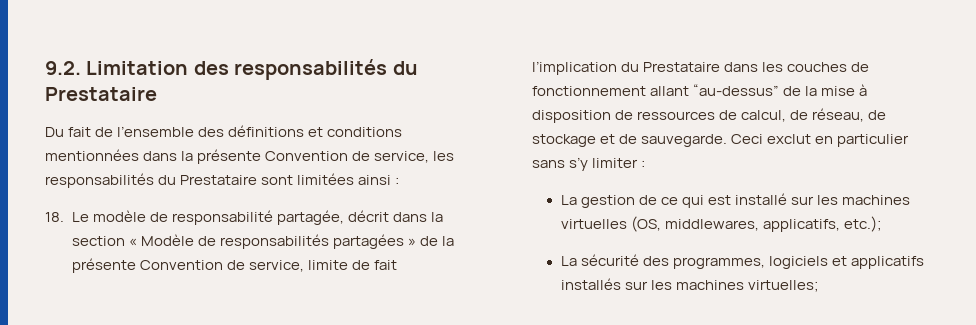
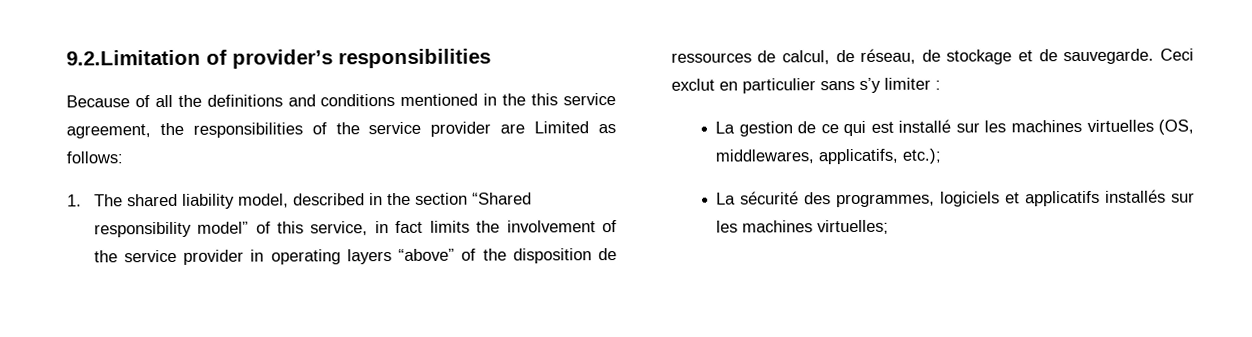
- 9.2. Limitation des responsabilités du Prestataire
- Du fait de l’ensemble des définitions et conditions mentionnées dans la présente Convention de service, les responsabilités du Prestataire sont limitées ainsi :
- 18. Le modèle de responsabilité partagée, décrit dans la section « Modèle de responsabilités partagées » de la présente Convention de service, limite de fait l’implication du Prestataire dans les couches de fonctionnement allant “au-dessus” de la mise à disposition de ressources de calcul, de réseau, de stockage et de sauvegarde.
+ 9.2.Limitation of provider’s responsibilities
+ Because of all the definitions and conditions mentioned in the this service agreement, the responsibilities of the service provider are Limited as follows:
+ 1. The shared liability model, described in the section “Shared responsibility model” of this service, in fact limits the involvement of the service provider in operating layers “above” of the disposition de ressources de calcul, de réseau, de stockage et de sauvegarde.

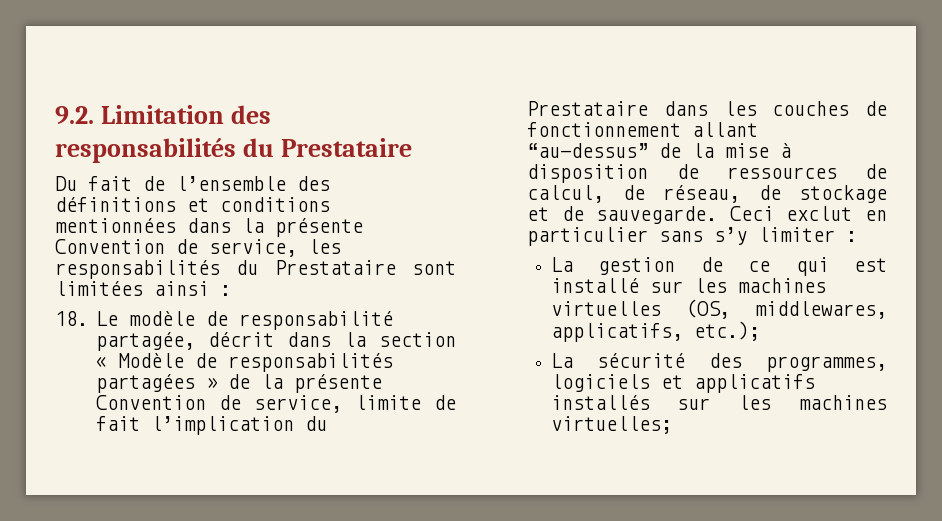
- 9.2.Limitation of provider’s responsibilities
- Because of all the definitions and conditions mentioned in the this service agreement, the responsibilities of the service provider are Limited as follows:
- 1. The shared liability model, described in the section “Shared responsibility model” of this service, in fact limits the involvement of the service provider in operating layers “above” of the disposition de ressources de calcul, de réseau, de stockage et de sauvegarde.
+ 9.2. Limitation des responsabilités du Prestataire
+ Du fait de l’ensemble des définitions et conditions mentionnées dans la présente Convention de service, les responsabilités du Prestataire sont limitées ainsi :
+ 18. Le modèle de responsabilité partagée, décrit dans la section « Modèle de responsabilités partagées » de la présente Convention de service, limite de fait l’implication du Prestataire dans les couches de fonctionnement allant “au-dessus” de la mise à disposition de ressources de calcul, de réseau, de stockage et de sauvegarde.

